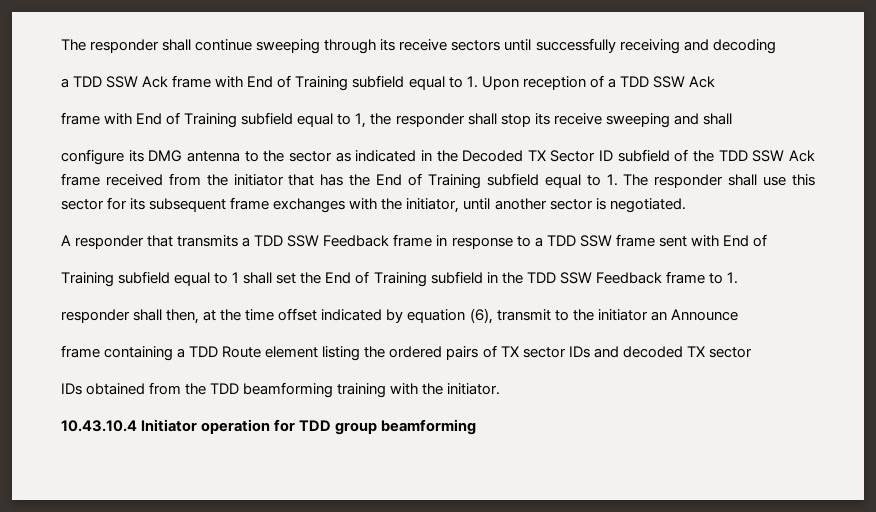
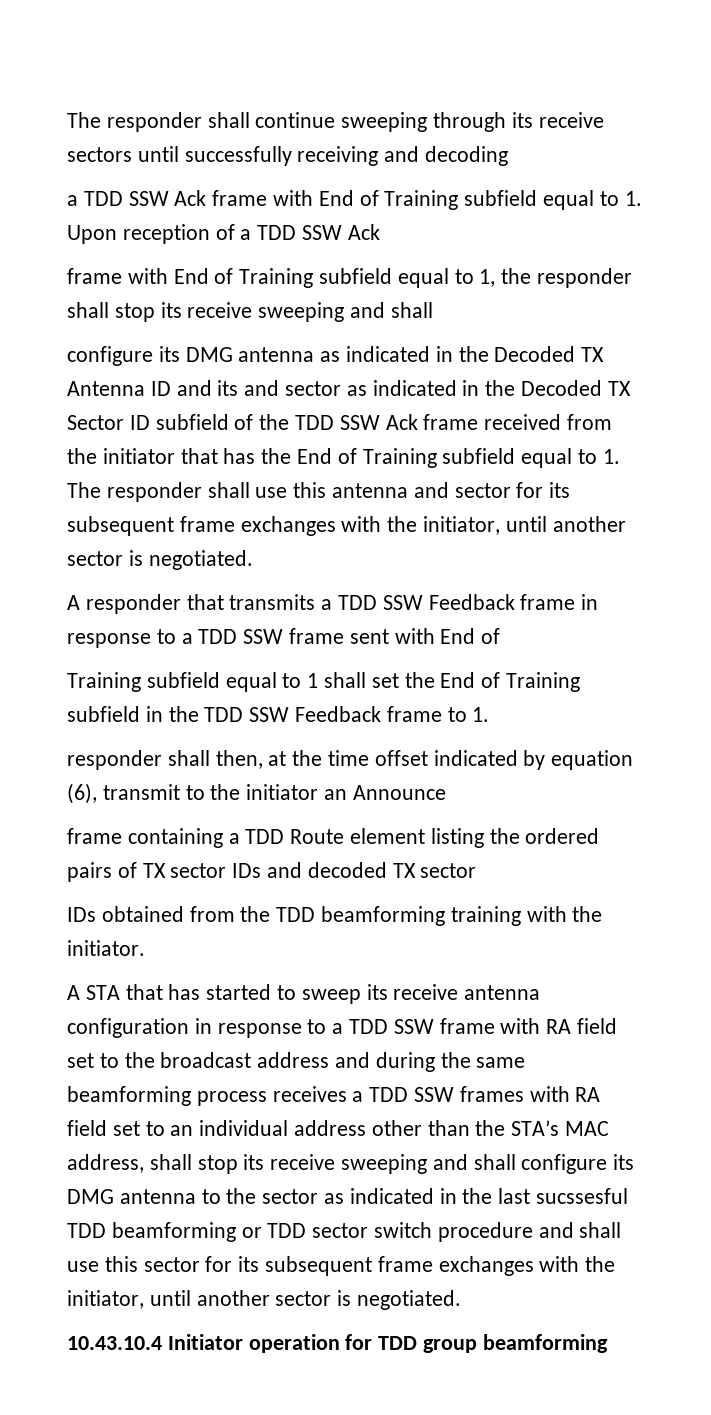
- configure its DMG antenna to the sector as indicated in the Decoded TX Sector ID subfield of the TDD SSW Ack frame received from the initiator that has the End of Training subfield equal to 1. The responder shall use this sector for its subsequent frame exchanges with the initiator, until another sector is negotiated.
+ configure its DMG antenna as indicated in the Decoded TX Antenna ID and its and sector as indicated in the Decoded TX Sector ID subfield of the TDD SSW Ack frame received from the initiator that has the End of Training subfield equal to 1. The responder shall use this antenna and sector for its subsequent frame exchanges with the initiator, until another sector is negotiated.
+ A STA that has started to sweep its receive antenna configuration in response to a TDD SSW frame with RA field set to the broadcast address and during the same beamforming process receives a TDD SSW frames with RA field set to an individual address other than the STA’s MAC address, shall stop its receive sweeping and shall configure its DMG antenna to the sector as indicated in the last sucssesful TDD beamforming or TDD sector switch procedure and shall use this sector for its subsequent frame exchanges with the initiator, until another sector is negotiated.

